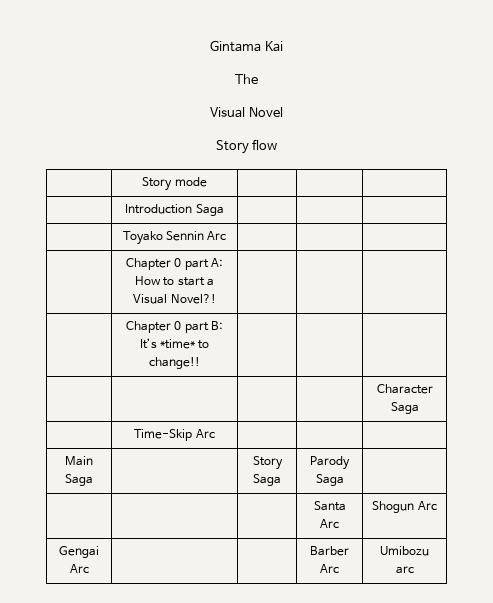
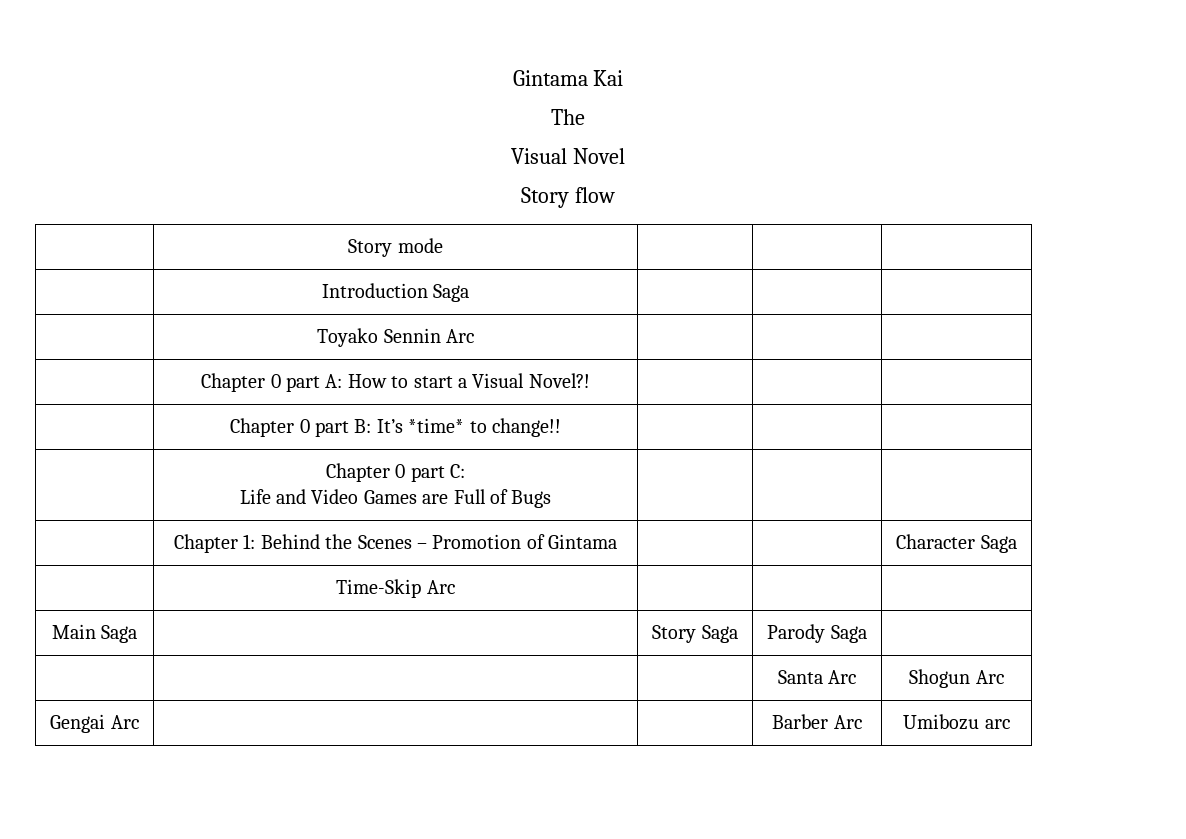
- | | | | Character Saga
+ | Chapter 0 part C:
+ Life and Video Games are Full of Bugs | | |
+ | Chapter 1: Behind the Scenes – Promotion of Gintama | | | Character Saga

